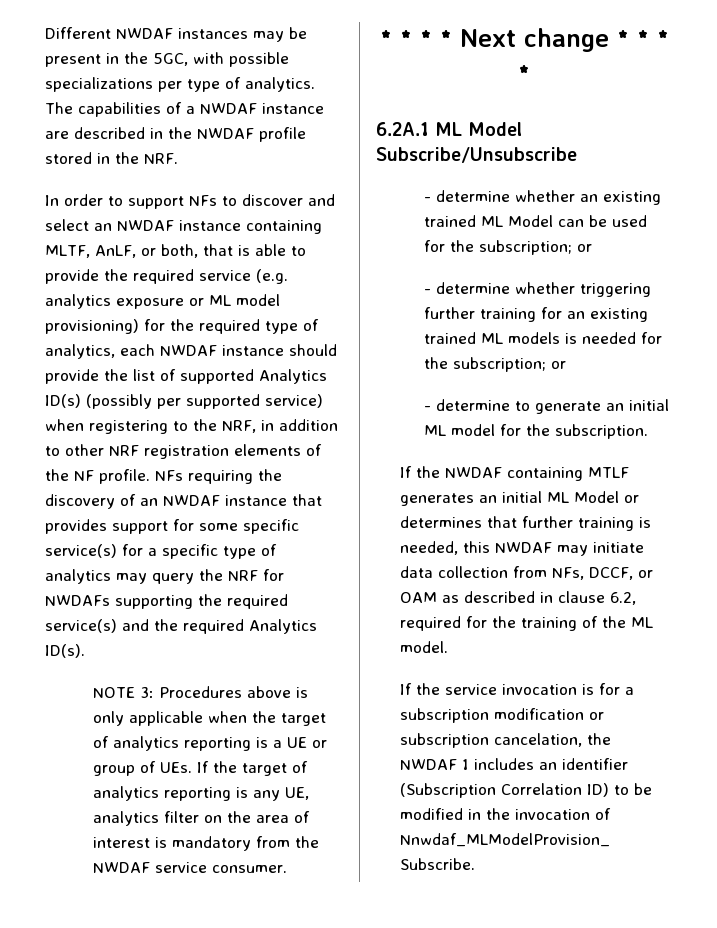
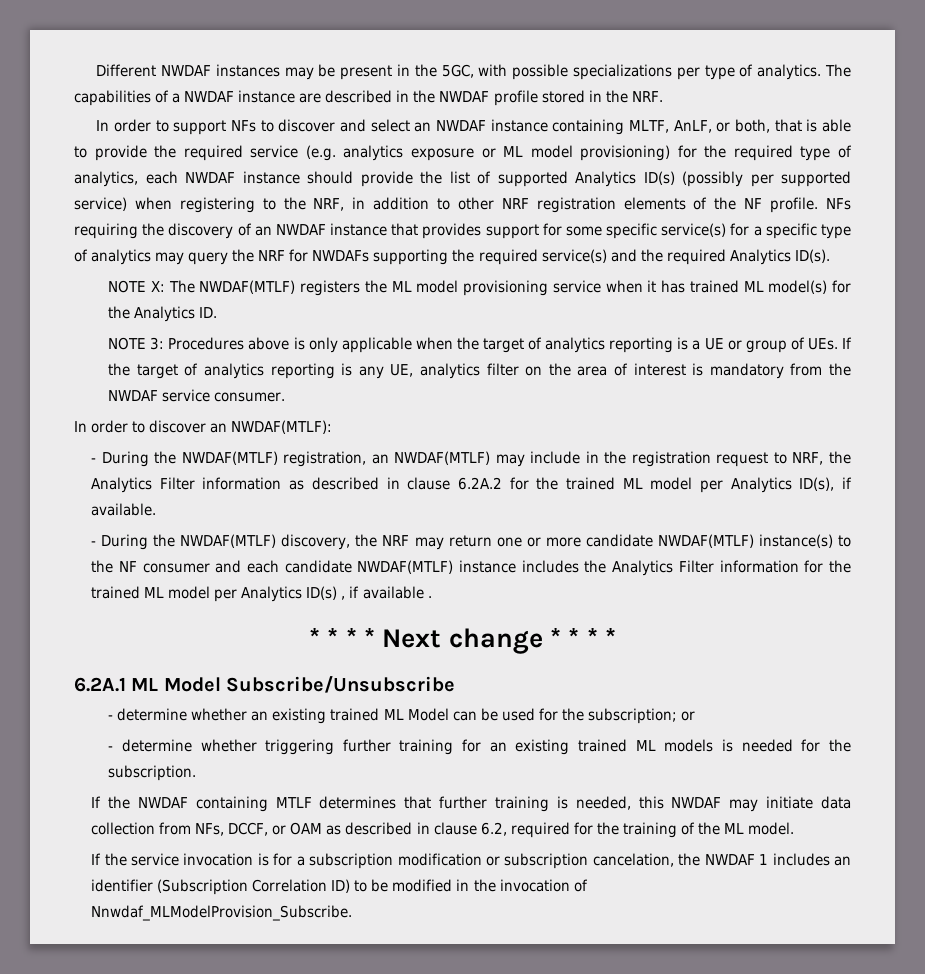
+ NOTE X: The NWDAF(MTLF) registers the ML model provisioning service when it has trained ML model(s) for the Analytics ID.
+ In order to discover an NWDAF(MTLF):
+ - During the NWDAF(MTLF) registration, an NWDAF(MTLF) may include in the registration request to NRF, the Analytics Filter information as described in clause 6.2A.2 for the trained ML model per Analytics ID(s), if available.
+ - During the NWDAF(MTLF) discovery, the NRF may return one or more candidate NWDAF(MTLF) instance(s) to the NF consumer and each candidate NWDAF(MTLF) instance includes the Analytics Filter information for the trained ML model per Analytics ID(s) , if available .
- - determine whether triggering further training for an existing trained ML models is needed for the subscription; or
- - determine to generate an initial ML model for the subscription.
+ - determine whether triggering further training for an existing trained ML models is needed for the subscription.
- If the NWDAF containing MTLF generates an initial ML Model or determines that further training is needed, this NWDAF may initiate data collection from NFs, DCCF, or OAM as described in clause 6.2, required for the training of the ML model.
+ If the NWDAF containing MTLF determines that further training is needed, this NWDAF may initiate data collection from NFs, DCCF, or OAM as described in clause 6.2, required for the training of the ML model.

